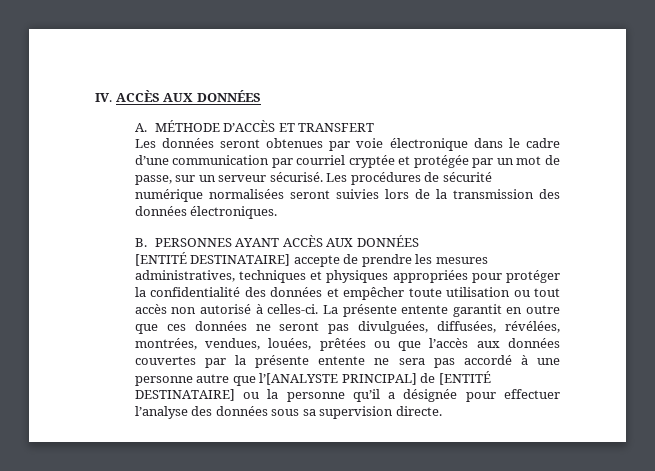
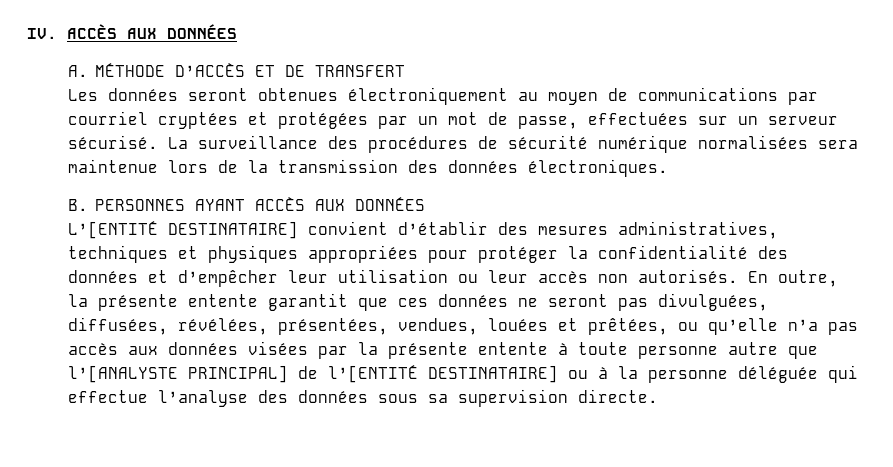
- A. MÉTHODE D’ACCÈS ET TRANSFERT
+ A. MÉTHODE D’ACCÈS ET DE TRANSFERT
- Les données seront obtenues par voie électronique dans le cadre d’une communication par courriel cryptée et protégée par un mot de passe, sur un serveur sécurisé.
+ Les données seront obtenues électroniquement au moyen de communications par courriel cryptées et protégées par un mot de passe, effectuées sur un serveur sécurisé.
- Les procédures de sécurité numérique normalisées seront suivies lors de la transmission des données électroniques.
+ La surveillance des procédures de sécurité numérique normalisées sera maintenue lors de la transmission des données électroniques.
- [ENTITÉ DESTINATAIRE] accepte de prendre les mesures administratives, techniques et physiques appropriées pour protéger la confidentialité des données et empêcher toute utilisation ou tout accès non autorisé à celles-ci. La présente entente garantit en outre que ces données ne seront pas divulguées, diffusées, révélées, montrées, vendues, louées, prêtées ou que l’accès aux données couvertes par la présente entente ne sera pas accordé à une personne autre que l’[ANALYSTE PRINCIPAL] de [ENTITÉ DESTINATAIRE] ou la personne qu’il a désignée pour effectuer l’analyse des données sous sa supervision directe.
+ L’[ENTITÉ DESTINATAIRE] convient d’établir des mesures administratives, techniques et physiques appropriées pour protéger la confidentialité des données et d’empêcher leur utilisation ou leur accès non autorisés. En outre, la présente entente garantit que ces données ne seront pas divulguées, diffusées, révélées, présentées, vendues, louées et prêtées, ou qu’elle n’a pas accès aux données visées par la présente entente à toute personne autre que l’[ANALYSTE PRINCIPAL] de l’[ENTITÉ DESTINATAIRE] ou à la personne déléguée qui effectue l’analyse des données sous sa supervision directe.

